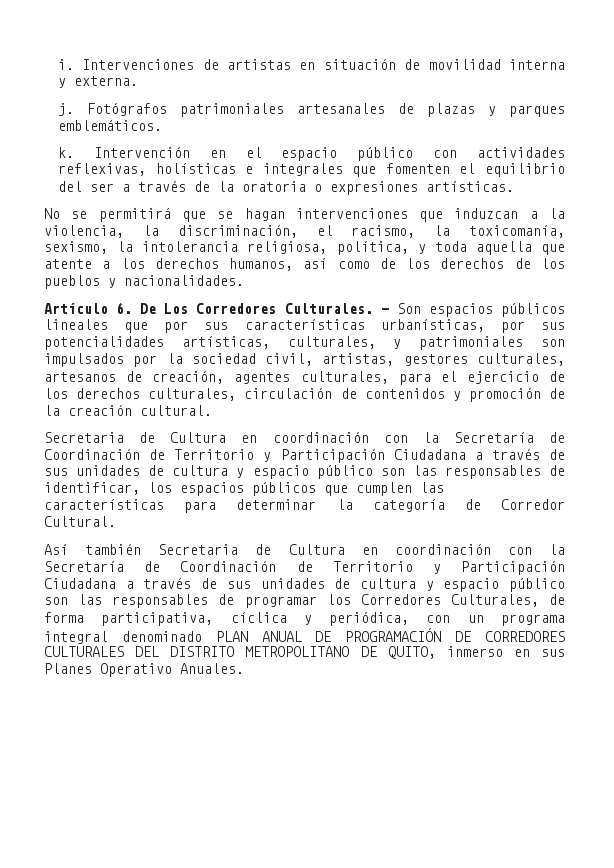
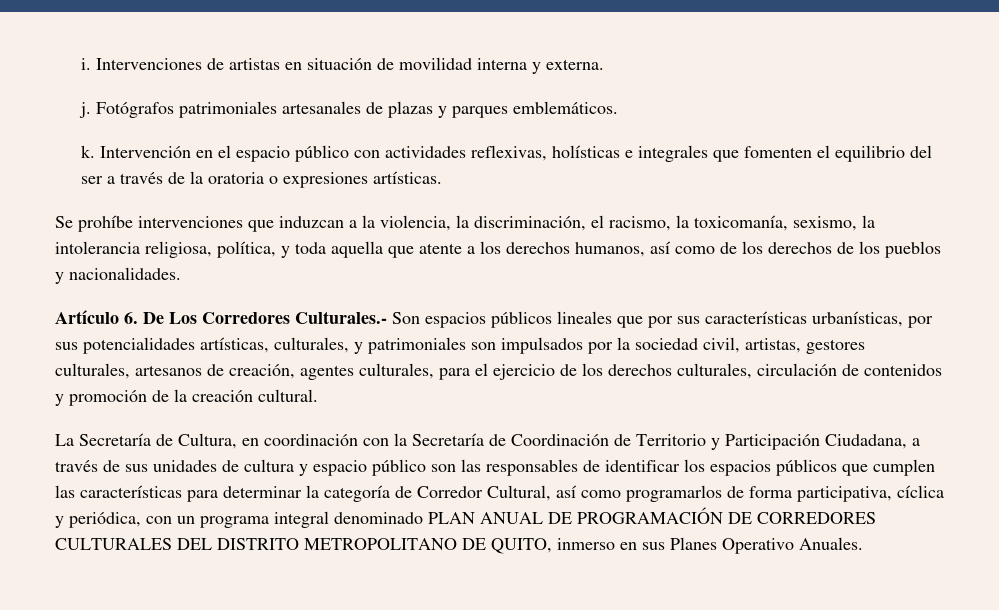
- No se permitirá que se hagan intervenciones que induzcan a la violencia, la discriminación, el racismo, la toxicomanía, sexismo, la intolerancia religiosa, política, y toda aquella que atente a los derechos humanos, así como de los derechos de los pueblos y nacionalidades.
+ Se prohíbe intervenciones que induzcan a la violencia, la discriminación, el racismo, la toxicomanía, sexismo, la intolerancia religiosa, política, y toda aquella que atente a los derechos humanos, así como de los derechos de los pueblos y nacionalidades.
- Artículo 6. De Los Corredores Culturales. - Son espacios públicos lineales que por sus características urbanísticas, por sus potencialidades artísticas, culturales, y patrimoniales son impulsados por la sociedad civil, artistas, gestores culturales, artesanos de creación, agentes culturales, para el ejercicio de los derechos culturales, circulación de contenidos y promoción de la creación cultural.
+ Artículo 6. De Los Corredores Culturales.- Son espacios públicos lineales que por sus características urbanísticas, por sus potencialidades artísticas, culturales, y patrimoniales son impulsados por la sociedad civil, artistas, gestores culturales, artesanos de creación, agentes culturales, para el ejercicio de los derechos culturales, circulación de contenidos y promoción de la creación cultural.
- Secretaria de Cultura en coordinación con la Secretaría de Coordinación de Territorio y Participación Ciudadana a través de sus unidades de cultura y espacio público son las responsables de identificar, los espacios públicos que cumplen las características para determinar la categoría de Corredor Cultural.
- Así también Secretaria de Cultura en coordinación con la Secretaría de Coordinación de Territorio y Participación Ciudadana a través de sus unidades de cultura y espacio público son las responsables de programar los Corredores Culturales, de forma participativa, cíclica y periódica, con un programa integral denominado PLAN ANUAL DE PROGRAMACIÓN DE CORREDORES CULTURALES DEL DISTRITO METROPOLITANO DE QUITO, inmerso en sus Planes Operativo Anuales.
+ La Secretaría de Cultura, en coordinación con la Secretaría de Coordinación de Territorio y Participación Ciudadana, a través de sus unidades de cultura y espacio público son las responsables de identificar los espacios públicos que cumplen las características para determinar la categoría de Corredor Cultural, así como programarlos de forma participativa, cíclica y periódica, con un programa integral denominado PLAN ANUAL DE PROGRAMACIÓN DE CORREDORES CULTURALES DEL DISTRITO METROPOLITANO DE QUITO, inmerso en sus Planes Operativo Anuales.

